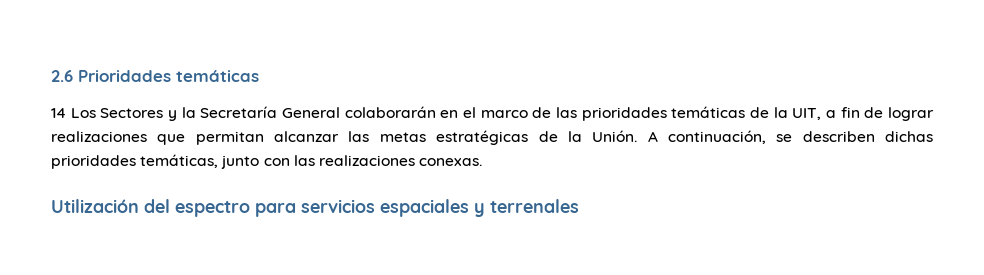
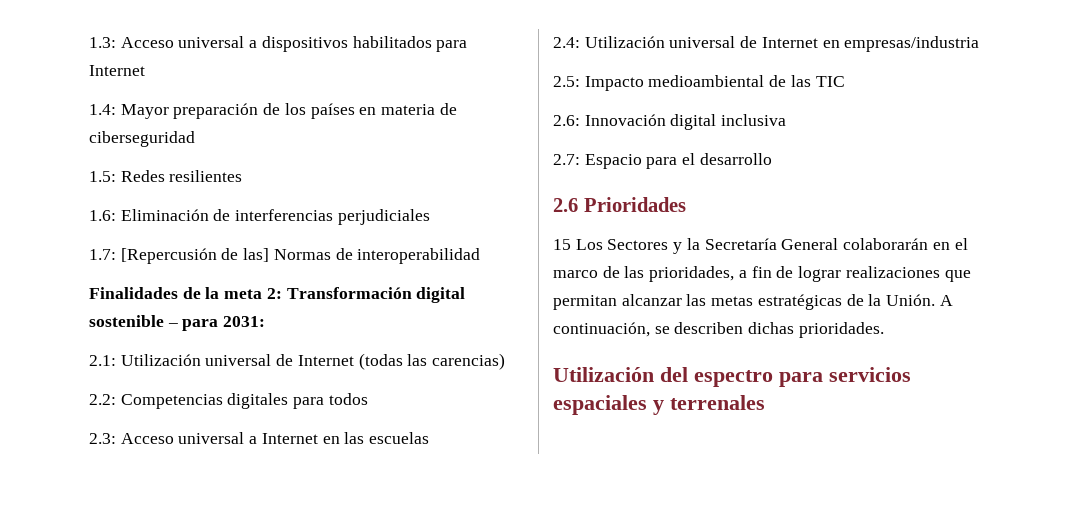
+ 1.3: Acceso universal a dispositivos habilitados para Internet
+ 1.4: Mayor preparación de los países en materia de ciberseguridad
+ 1.5: Redes resilientes
+ 1.6: Eliminación de interferencias perjudiciales
+ 1.7: [Repercusión de las] Normas de interoperabilidad
+ Finalidades de la meta 2: Transformación digital sostenible – para 2031:
+ 2.1: Utilización universal de Internet (todas las carencias)
+ 2.2: Competencias digitales para todos
+ 2.3: Acceso universal a Internet en las escuelas
+ 2.4: Utilización universal de Internet en empresas/industria
+ 2.5: Impacto medioambiental de las TIC
+ 2.6: Innovación digital inclusiva
+ 2.7: Espacio para el desarrollo
- 2.6 Prioridades temáticas
- 14 Los Sectores y la Secretaría General colaborarán en el marco de las prioridades temáticas de la UIT, a fin de lograr realizaciones que permitan alcanzar las metas estratégicas de la Unión.
+ 2.6 Prioridades
+ 15 Los Sectores y la Secretaría General colaborarán en el marco de las prioridades, a fin de lograr realizaciones que permitan alcanzar las metas estratégicas de la Unión.
- A continuación, se describen dichas prioridades temáticas, junto con las realizaciones conexas.
+ A continuación, se describen dichas prioridades.

